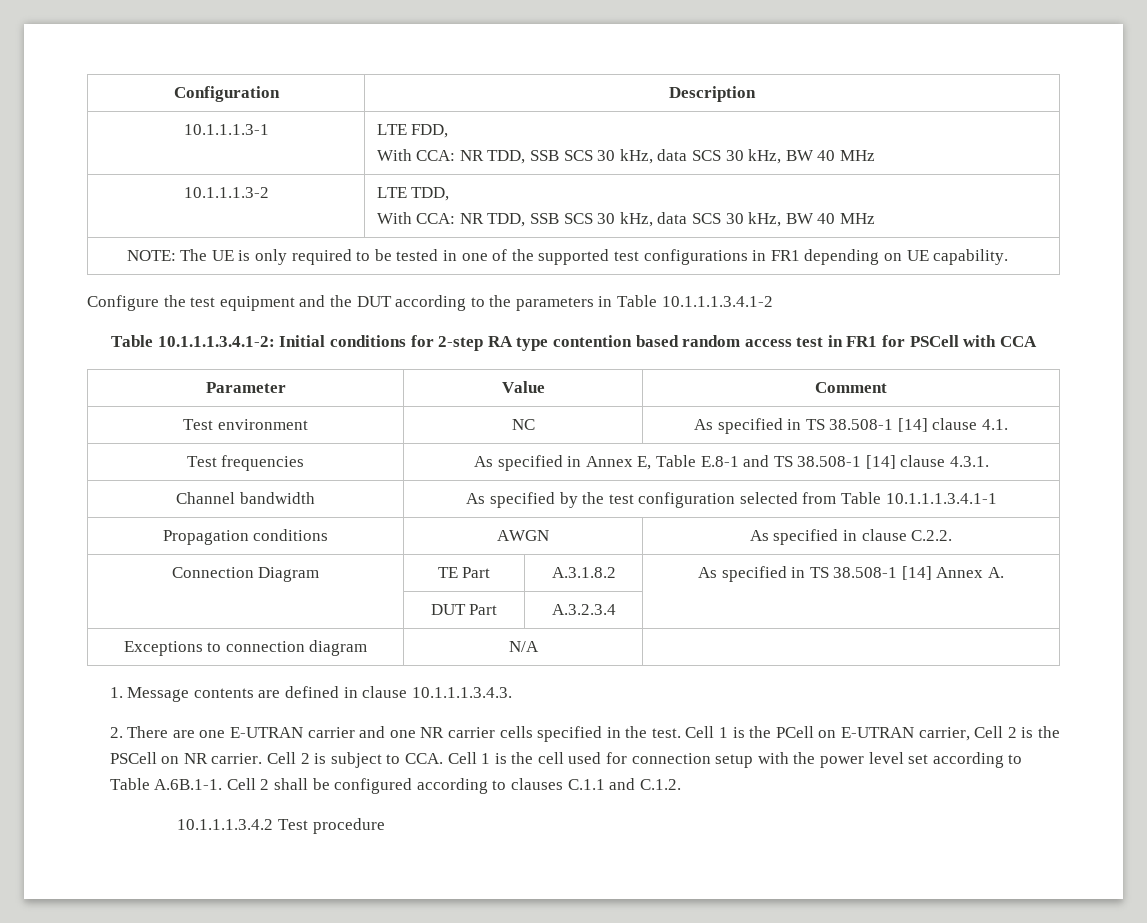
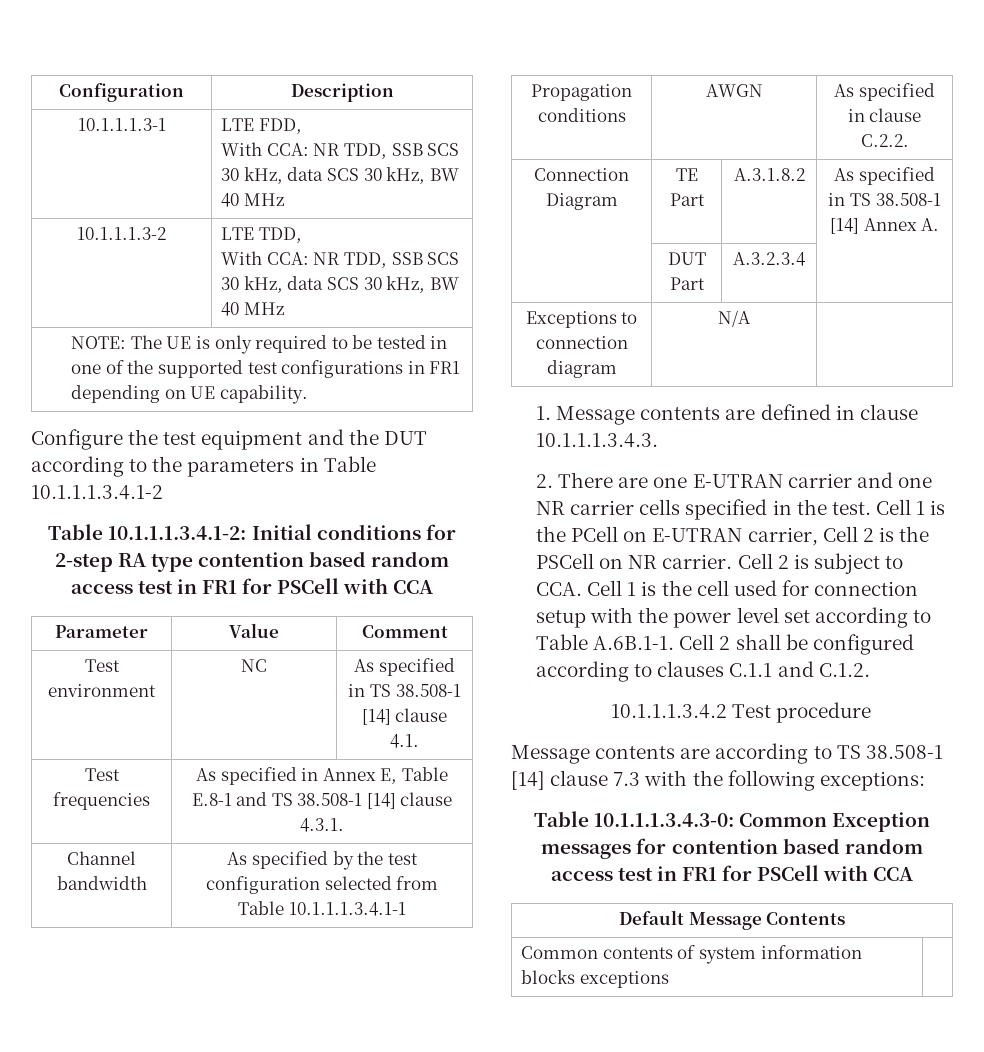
+ Message contents are according to TS 38.508-1 [14] clause 7.3 with the following exceptions:
+ Table 10.1.1.1.3.4.3-0: Common Exception messages for contention based random access test in FR1 for PSCell with CCA
+ Default Message Contents
+ Common contents of system information blocks exceptions |

